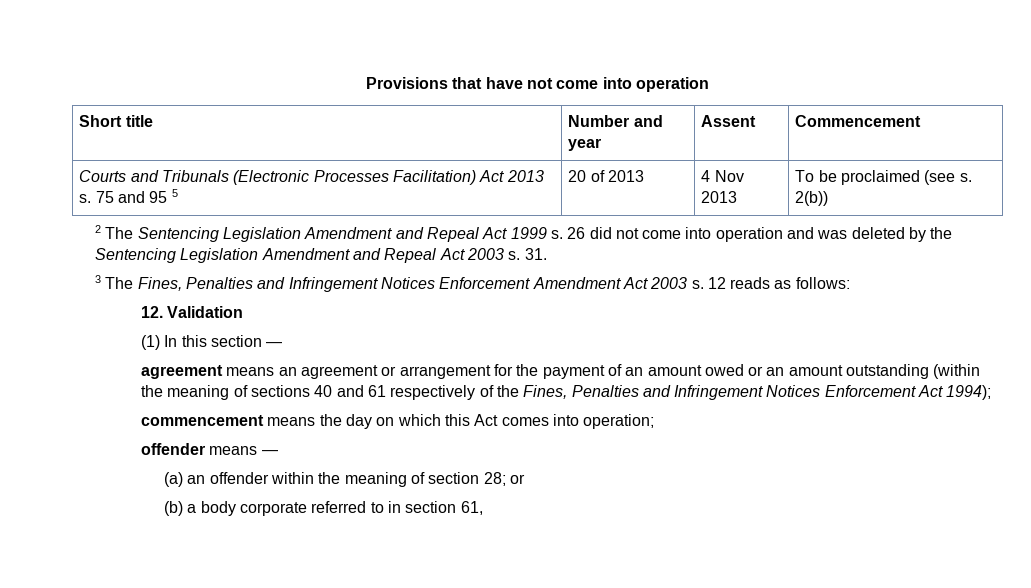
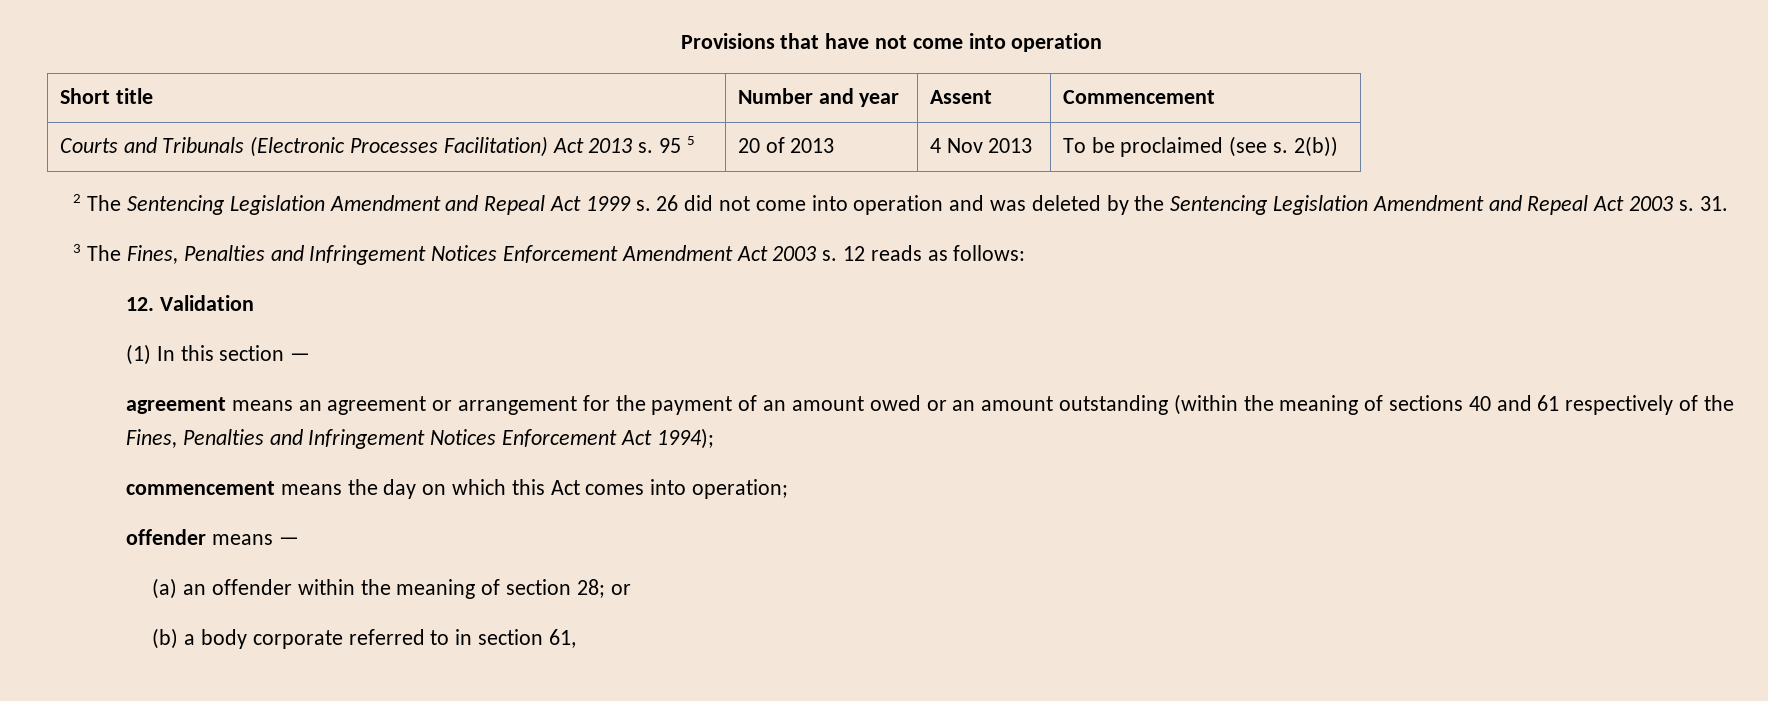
- Courts and Tribunals (Electronic Processes Facilitation) Act 2013 s. 75 and 95 5 | 20 of 2013 | 4 Nov 2013 | To be proclaimed (see s. 2(b))
+ Courts and Tribunals (Electronic Processes Facilitation) Act 2013 s. 95 5 | 20 of 2013 | 4 Nov 2013 | To be proclaimed (see s. 2(b))

